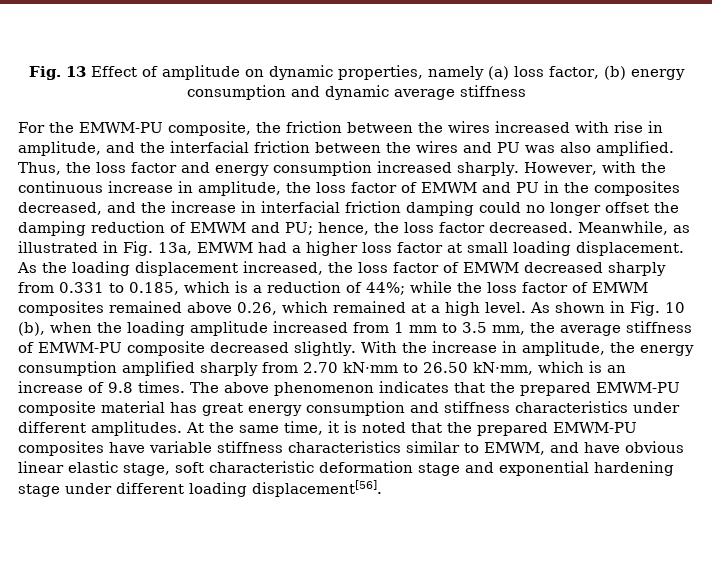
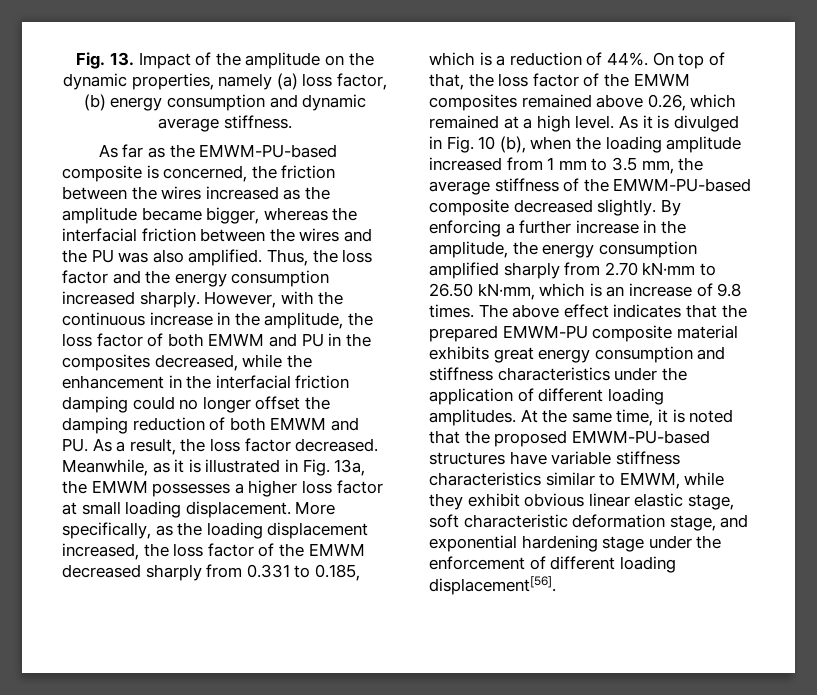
- Fig. 13 Effect of amplitude on dynamic properties, namely (a) loss factor, (b) energy consumption and dynamic average stiffness
- For the EMWM-PU composite, the friction between the wires increased with rise in amplitude, and the interfacial friction between the wires and PU was also amplified.
+ Fig. 13. Impact of the amplitude on the dynamic properties, namely (a) loss factor, (b) energy consumption and dynamic average stiffness.
+ As far as the EMWM-PU-based composite is concerned, the friction between the wires increased as the amplitude became bigger, whereas the interfacial friction between the wires and the PU was also amplified.
- Thus, the loss factor and energy consumption increased sharply.
+ Thus, the loss factor and the energy consumption increased sharply.
- However, with the continuous increase in amplitude, the loss factor of EMWM and PU in the composites decreased, and the increase in interfacial friction damping could no longer offset the damping reduction of EMWM and PU; hence, the loss factor decreased.
+ However, with the continuous increase in the amplitude, the loss factor of both EMWM and PU in the composites decreased, while the enhancement in the interfacial friction damping could no longer offset the damping reduction of both EMWM and PU. As a result, the loss factor decreased.
- Meanwhile, as illustrated in Fig. 13a, EMWM had a higher loss factor at small loading displacement.
+ Meanwhile, as it is illustrated in Fig. 13a, the EMWM possesses a higher loss factor at small loading displacement.
- As the loading displacement increased, the loss factor of EMWM decreased sharply from 0.331 to 0.185, which is a reduction of 44%; while the loss factor of EMWM composites remained above 0.26, which remained at a high level.
+ More specifically, as the loading displacement increased, the loss factor of the EMWM decreased sharply from 0.331 to 0.185, which is a reduction of 44%. On top of that, the loss factor of the EMWM composites remained above 0.26, which remained at a high level.
- As shown in Fig. 10 (b), when the loading amplitude increased from 1 mm to 3.5 mm, the average stiffness of EMWM-PU composite decreased slightly.
+ As it is divulged in Fig. 10 (b), when the loading amplitude increased from 1 mm to 3.5 mm, the average stiffness of the EMWM-PU-based composite decreased slightly.
- With the increase in amplitude, the energy consumption amplified sharply from 2.70 kN·mm to 26.50 kN·mm, which is an increase of 9.8 times.
+ By enforcing a further increase in the amplitude, the energy consumption amplified sharply from 2.70 kN·mm to 26.50 kN·mm, which is an increase of 9.8 times.
- The above phenomenon indicates that the prepared EMWM-PU composite material has great energy consumption and stiffness characteristics under different amplitudes.
+ The above effect indicates that the prepared EMWM-PU composite material exhibits great energy consumption and stiffness characteristics under the application of different loading amplitudes.
- At the same time, it is noted that the prepared EMWM-PU composites have variable stiffness characteristics similar to EMWM, and have obvious linear elastic stage, soft characteristic deformation stage and exponential hardening stage under different loading displacement[56].
+ At the same time, it is noted that the proposed EMWM-PU-based structures have variable stiffness characteristics similar to EMWM, while they exhibit obvious linear elastic stage, soft characteristic deformation stage, and exponential hardening stage under the enforcement of different loading displacement[56].

